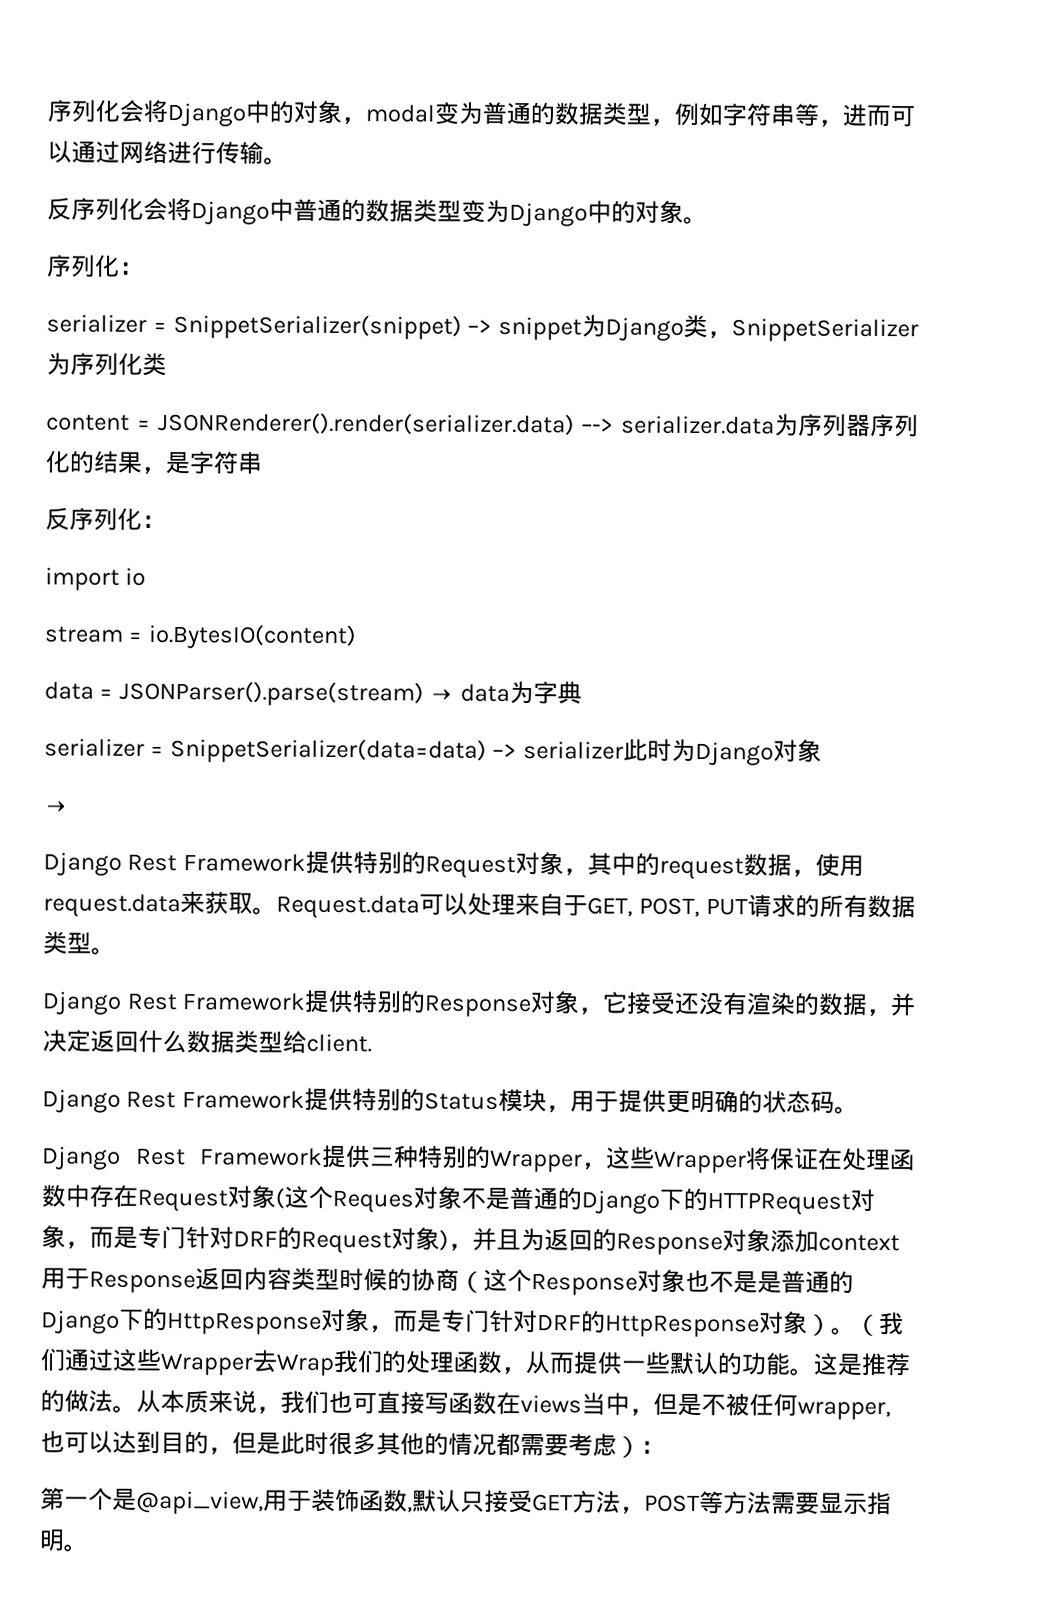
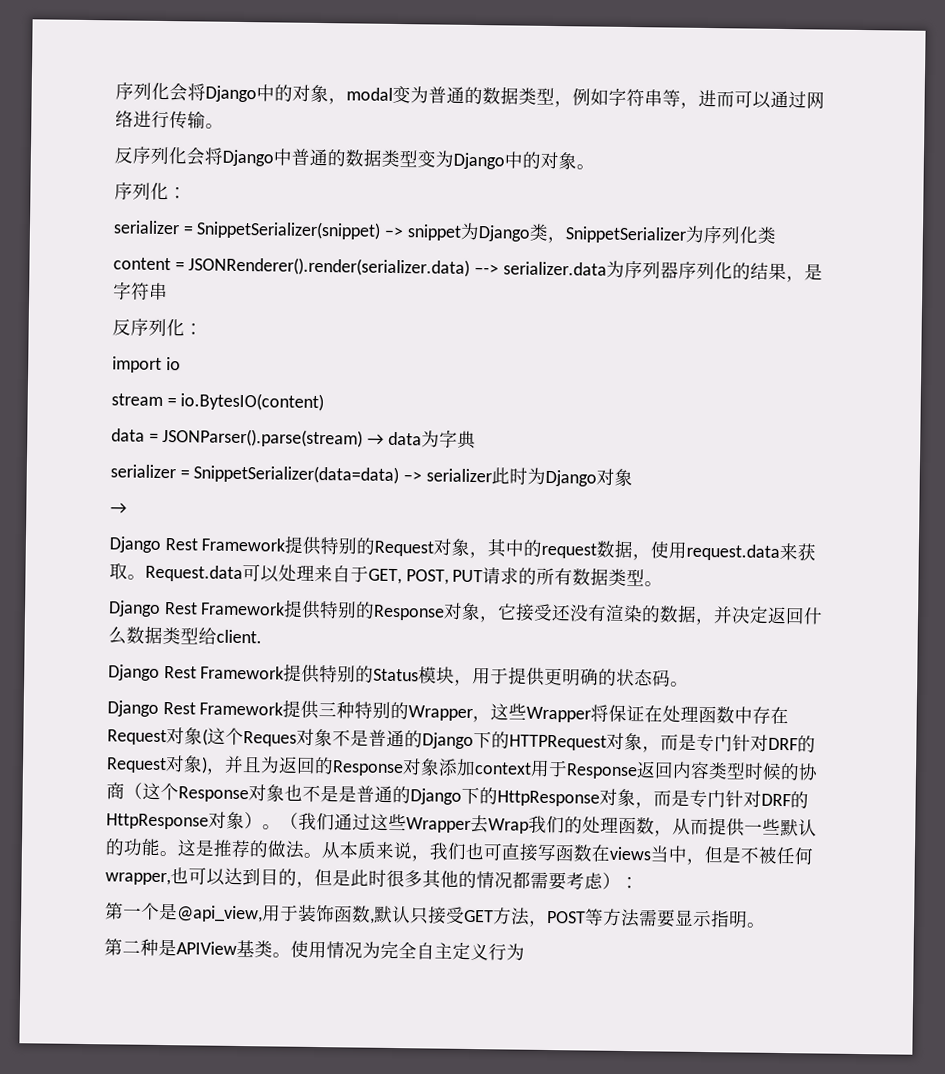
+ 第二种是APIView基类。使用情况为完全自主定义行为

